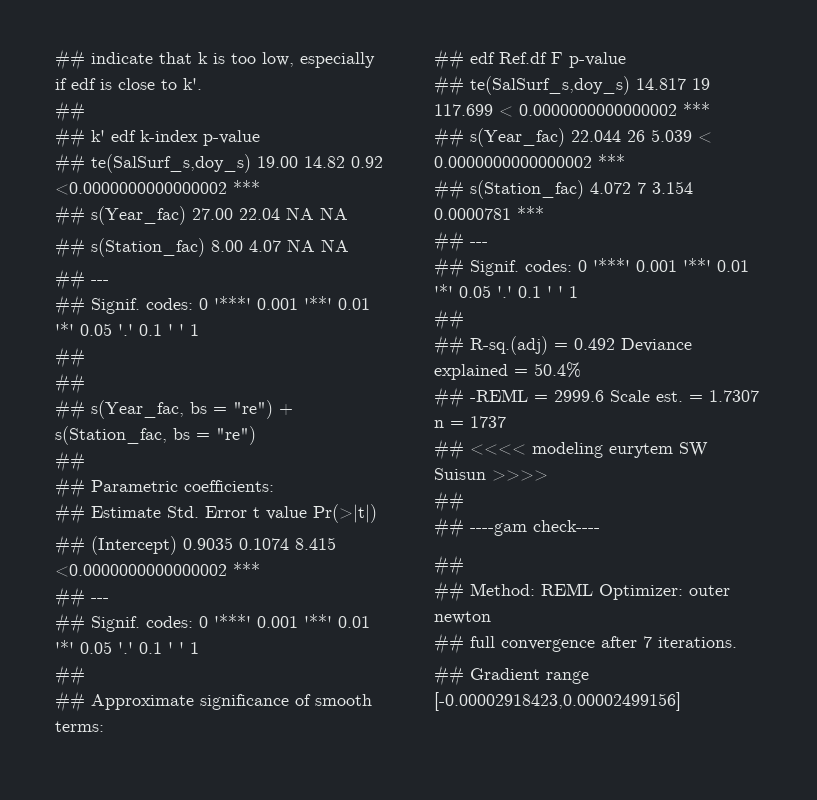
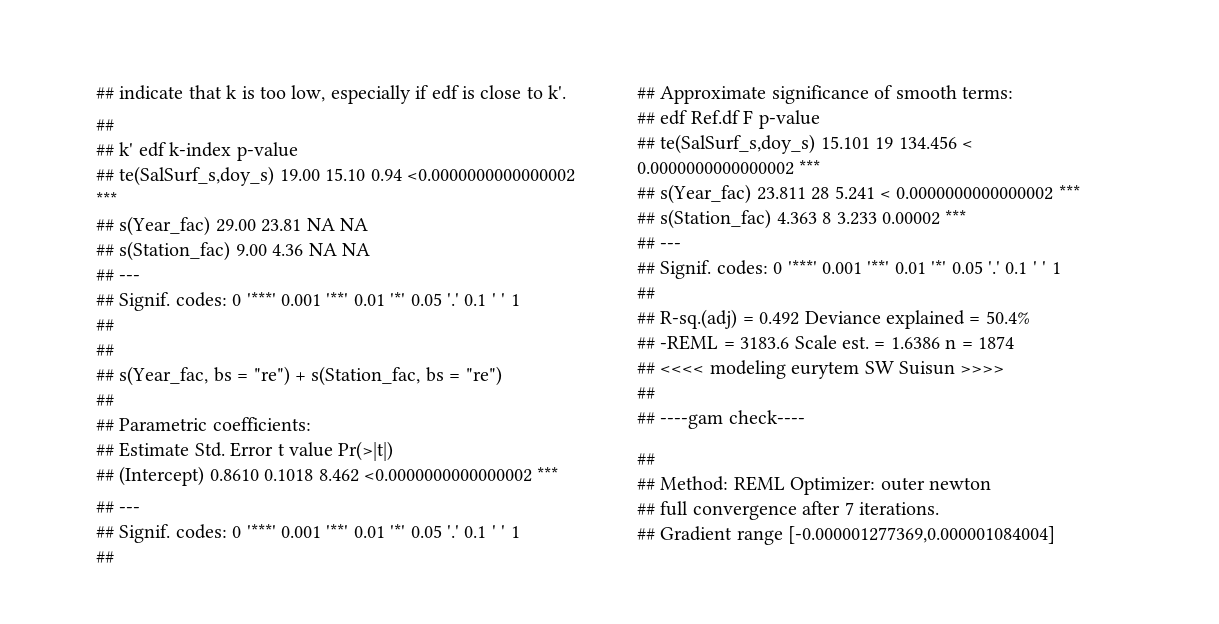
- ## te(SalSurf_s,doy_s) 19.00 14.82 0.92 <0.0000000000000002 ***
+ ## te(SalSurf_s,doy_s) 19.00 15.10 0.94 <0.0000000000000002 ***
- ## s(Year_fac) 27.00 22.04 NA NA
+ ## s(Year_fac) 29.00 23.81 NA NA
- ## s(Station_fac) 8.00 4.07 NA NA
+ ## s(Station_fac) 9.00 4.36 NA NA
- ## (Intercept) 0.9035 0.1074 8.415 <0.0000000000000002 ***
+ ## (Intercept) 0.8610 0.1018 8.462 <0.0000000000000002 ***
- ## te(SalSurf_s,doy_s) 14.817 19 117.699 < 0.0000000000000002 ***
+ ## te(SalSurf_s,doy_s) 15.101 19 134.456 < 0.0000000000000002 ***
- ## s(Year_fac) 22.044 26 5.039 < 0.0000000000000002 ***
+ ## s(Year_fac) 23.811 28 5.241 < 0.0000000000000002 ***
- ## s(Station_fac) 4.072 7 3.154 0.0000781 ***
+ ## s(Station_fac) 4.363 8 3.233 0.00002 ***
- ## -REML = 2999.6 Scale est.
+ ## -REML = 3183.6 Scale est.
- = 1.7307 n = 1737
+ = 1.6386 n = 1874
- ## Gradient range [-0.00002918423,0.00002499156]
+ ## Gradient range [-0.000001277369,0.000001084004]

